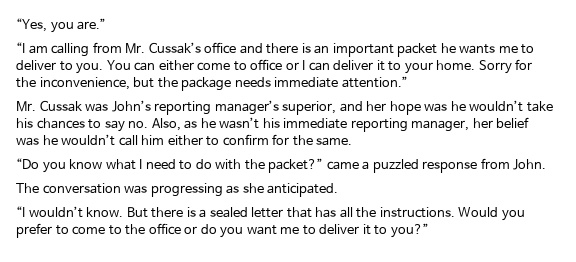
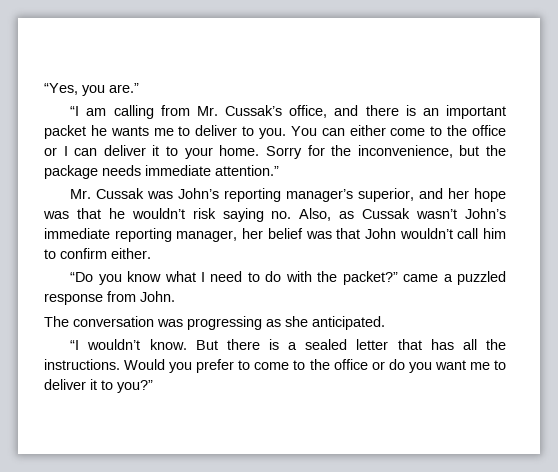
- “I am calling from Mr. Cussak’s office and there is an important packet he wants me to deliver to you.
+ “I am calling from Mr. Cussak’s office, and there is an important packet he wants me to deliver to you.
- You can either come to office or I can deliver it to your home.
+ You can either come to the office or I can deliver it to your home.
- Mr. Cussak was John’s reporting manager’s superior, and her hope was he wouldn’t take his chances to say no. Also, as he wasn’t his immediate reporting manager, her belief was he wouldn’t call him either to confirm for the same.
+ Mr. Cussak was John’s reporting manager’s superior, and her hope was that he wouldn’t risk saying no. Also, as Cussak wasn’t John’s immediate reporting manager, her belief was that John wouldn’t call him to confirm either.

